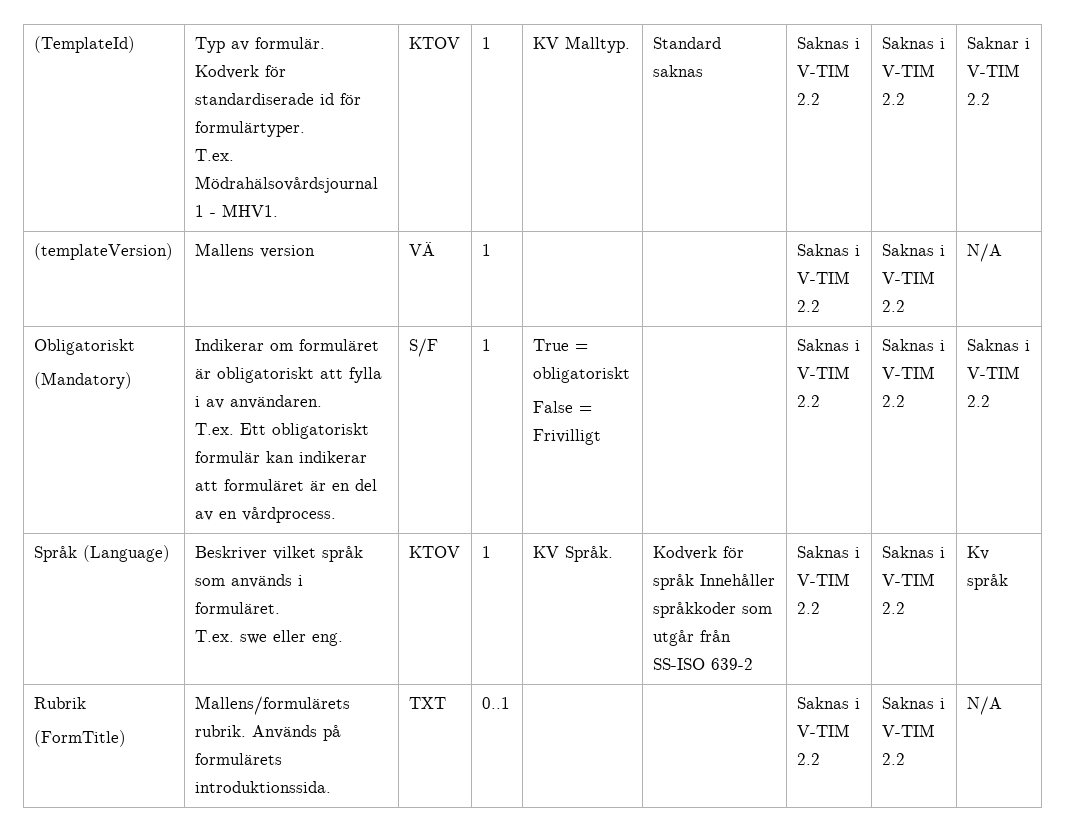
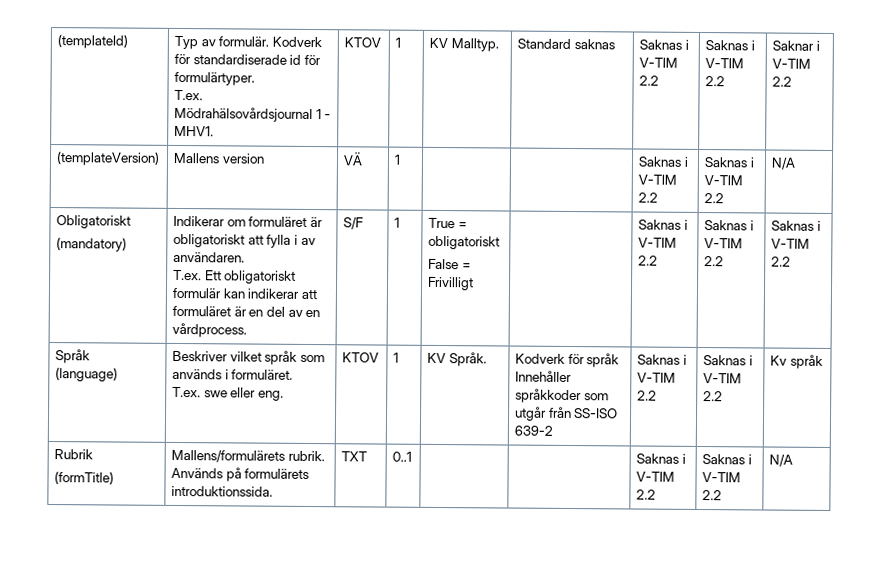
- (TemplateId) | Typ av formulär. Kodverk för standardiserade id för formulärtyper.
+ (templateId) | Typ av formulär. Kodverk för standardiserade id för formulärtyper.
- (Mandatory)
+ (mandatory)
- Språk (Language) | Beskriver vilket språk som används i formuläret.
+ Språk
+ (language) | Beskriver vilket språk som används i formuläret.
  Rubrik
- (FormTitle) | Mallens/formulärets rubrik. Används på formulärets introduktionssida. | TXT | 0..1 | | | Saknas i V-TIM 2.2 | Saknas i V-TIM 2.2 | N/A
+ (formTitle) | Mallens/formulärets rubrik. Används på formulärets introduktionssida. | TXT | 0..1 | | | Saknas i V-TIM 2.2 | Saknas i V-TIM 2.2 | N/A

